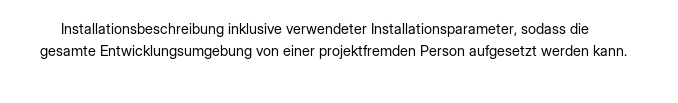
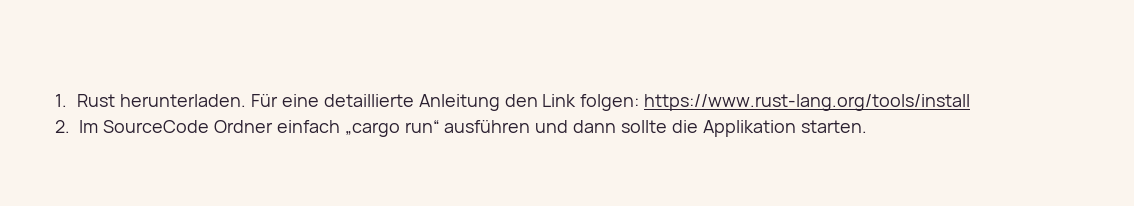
- Installationsbeschreibung inklusive verwendeter Installationsparameter, sodass die gesamte Entwicklungsumgebung von einer projektfremden Person aufgesetzt werden kann.
+ 1. Rust herunterladen. Für eine detaillierte Anleitung den Link folgen: https://www.rust-lang.org/tools/install
+ 2. Im SourceCode Ordner einfach „cargo run“ ausführen und dann sollte die Applikation starten.

